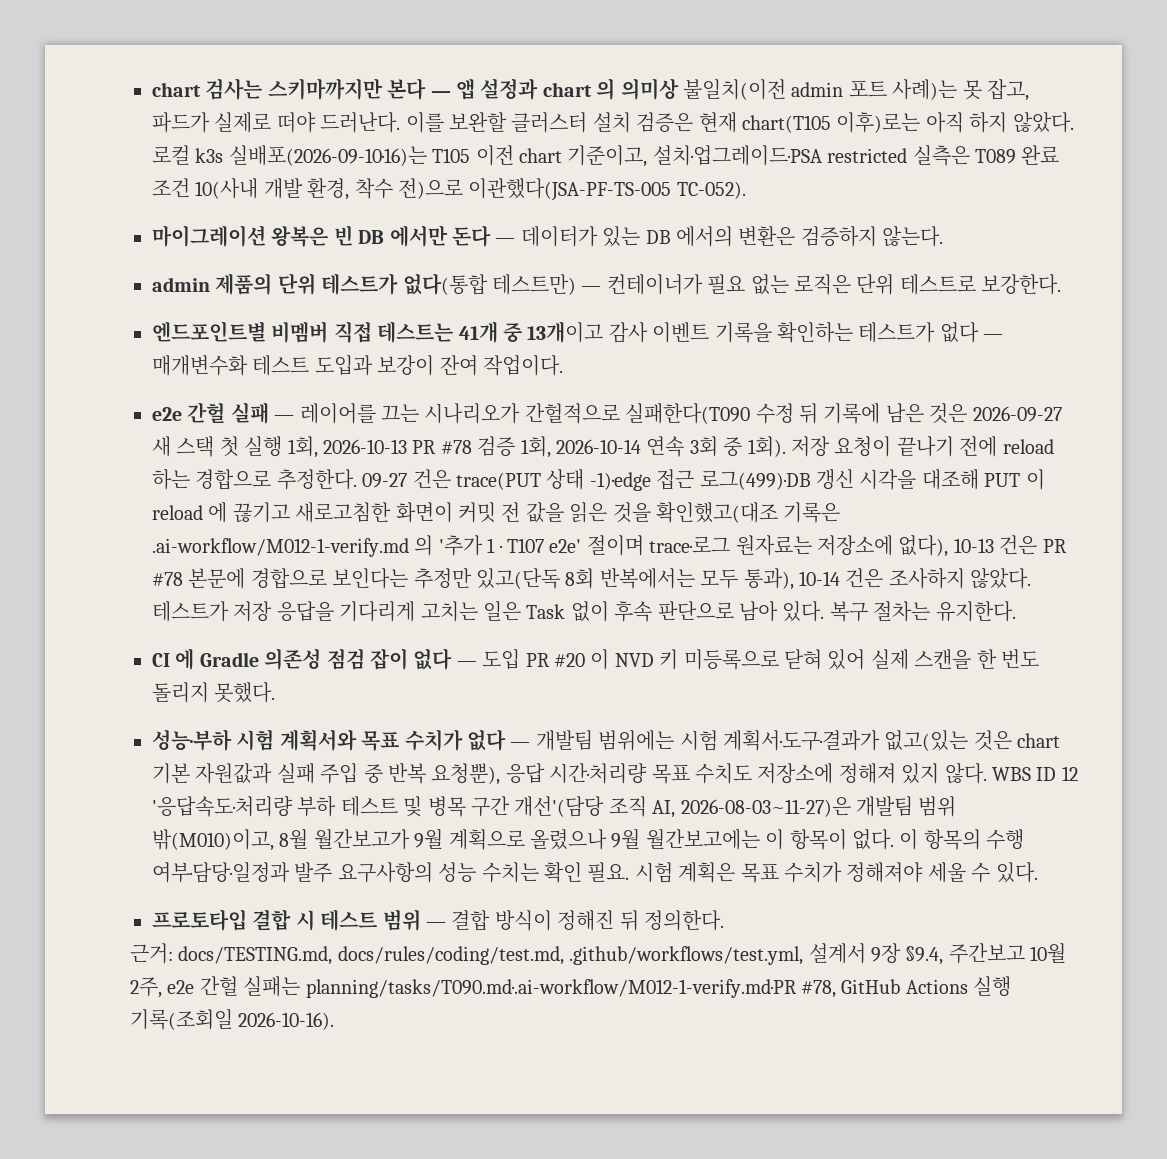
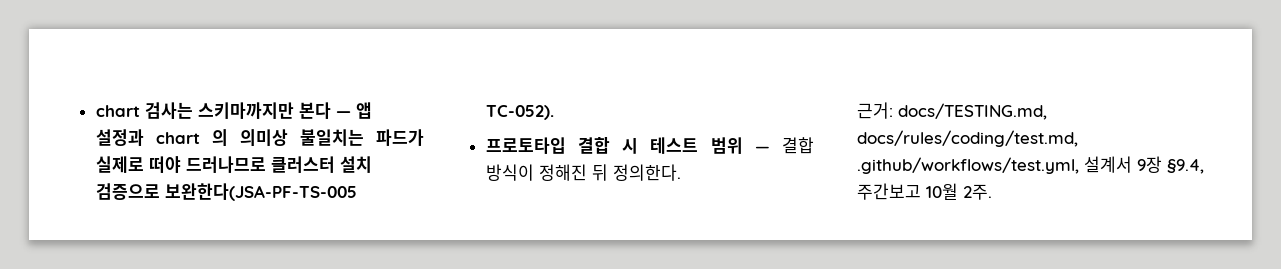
- chart 검사는 스키마까지만 본다 — 앱 설정과 chart 의 의미상 불일치(이전 admin 포트 사례)는 못 잡고, 파드가 실제로 떠야 드러난다. 이를 보완할 클러스터 설치 검증은 현재 chart(T105 이후)로는 아직 하지 않았다. 로컬 k3s 실배포(2026-09-10·16)는 T105 이전 chart 기준이고, 설치·업그레이드·PSA restricted 실측은 T089 완료 조건 10(사내 개발 환경, 착수 전)으로 이관했다(JSA-PF-TS-005 TC-052).
- 마이그레이션 왕복은 빈 DB 에서만 돈다 — 데이터가 있는 DB 에서의 변환은 검증하지 않는다.
- admin 제품의 단위 테스트가 없다(통합 테스트만) — 컨테이너가 필요 없는 로직은 단위 테스트로 보강한다.
- 엔드포인트별 비멤버 직접 테스트는 41개 중 13개이고 감사 이벤트 기록을 확인하는 테스트가 없다 — 매개변수화 테스트 도입과 보강이 잔여 작업이다.
- e2e 간헐 실패 — 레이어를 끄는 시나리오가 간헐적으로 실패한다(T090 수정 뒤 기록에 남은 것은 2026-09-27 새 스택 첫 실행 1회, 2026-10-13 PR #78 검증 1회, 2026-10-14 연속 3회 중 1회). 저장 요청이 끝나기 전에 reload 하는 경합으로 추정한다. 09-27 건은 trace(PUT 상태 -1)·edge 접근 로그(499)·DB 갱신 시각을 대조해 PUT 이 reload 에 끊기고 새로고침한 화면이 커밋 전 값을 읽은 것을 확인했고(대조 기록은 .ai-workflow/M012-1-verify.md 의 '추가 1 · T107 e2e' 절이며 trace·로그 원자료는 저장소에 없다), 10-13 건은 PR #78 본문에 경합으로 보인다는 추정만 있고(단독 8회 반복에서는 모두 통과), 10-14 건은 조사하지 않았다. 테스트가 저장 응답을 기다리게 고치는 일은 Task 없이 후속 판단으로 남아 있다. 복구 절차는 유지한다.
- CI 에 Gradle 의존성 점검 잡이 없다 — 도입 PR #20 이 NVD 키 미등록으로 닫혀 있어 실제 스캔을 한 번도 돌리지 못했다.
- 성능·부하 시험 계획서와 목표 수치가 없다 — 개발팀 범위에는 시험 계획서·도구·결과가 없고(있는 것은 chart 기본 자원값과 실패 주입 중 반복 요청뿐), 응답 시간·처리량 목표 수치도 저장소에 정해져 있지 않다. WBS ID 12 '응답속도·처리량 부하 테스트 및 병목 구간 개선'(담당 조직 AI, 2026-08-03~11-27)은 개발팀 범위 밖(M010)이고, 8월 월간보고가 9월 계획으로 올렸으나 9월 월간보고에는 이 항목이 없다. 이 항목의 수행 여부·담당·일정과 발주 요구사항의 성능 수치는 확인 필요. 시험 계획은 목표 수치가 정해져야 세울 수 있다.
+ chart 검사는 스키마까지만 본다 — 앱 설정과 chart 의 의미상 불일치는 파드가 실제로 떠야 드러나므로 클러스터 설치 검증으로 보완한다(JSA-PF-TS-005 TC-052).
- 근거: docs/TESTING.md, docs/rules/coding/test.md, .github/workflows/test.yml, 설계서 9장 §9.4, 주간보고 10월 2주, e2e 간헐 실패는 planning/tasks/T090.md·.ai-workflow/M012-1-verify.md·PR #78, GitHub Actions 실행 기록(조회일 2026-10-16).
+ 근거: docs/TESTING.md, docs/rules/coding/test.md, .github/workflows/test.yml, 설계서 9장 §9.4, 주간보고 10월 2주.

